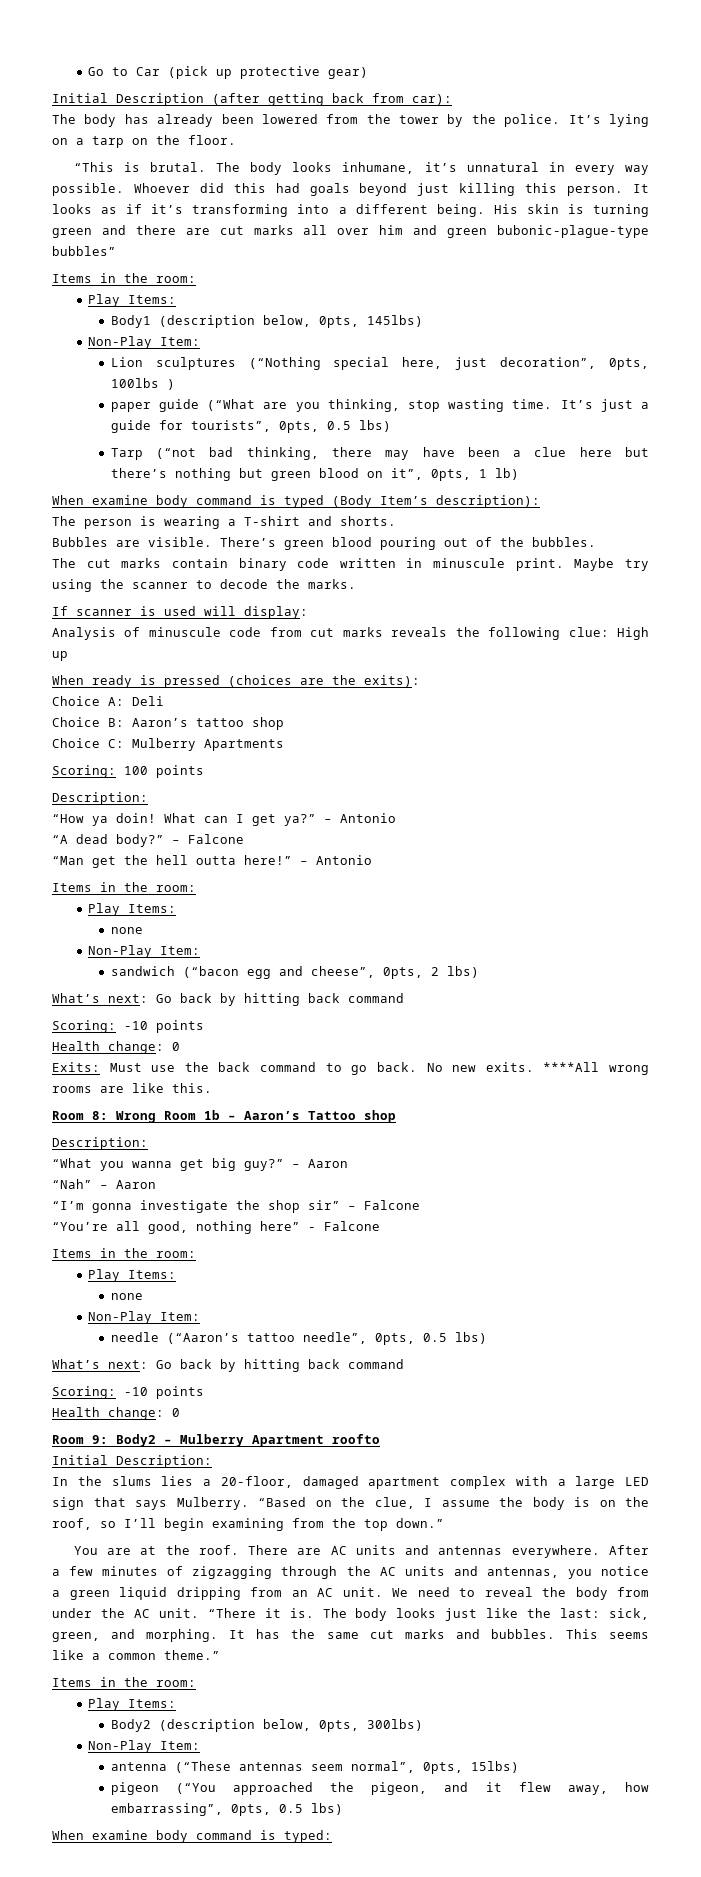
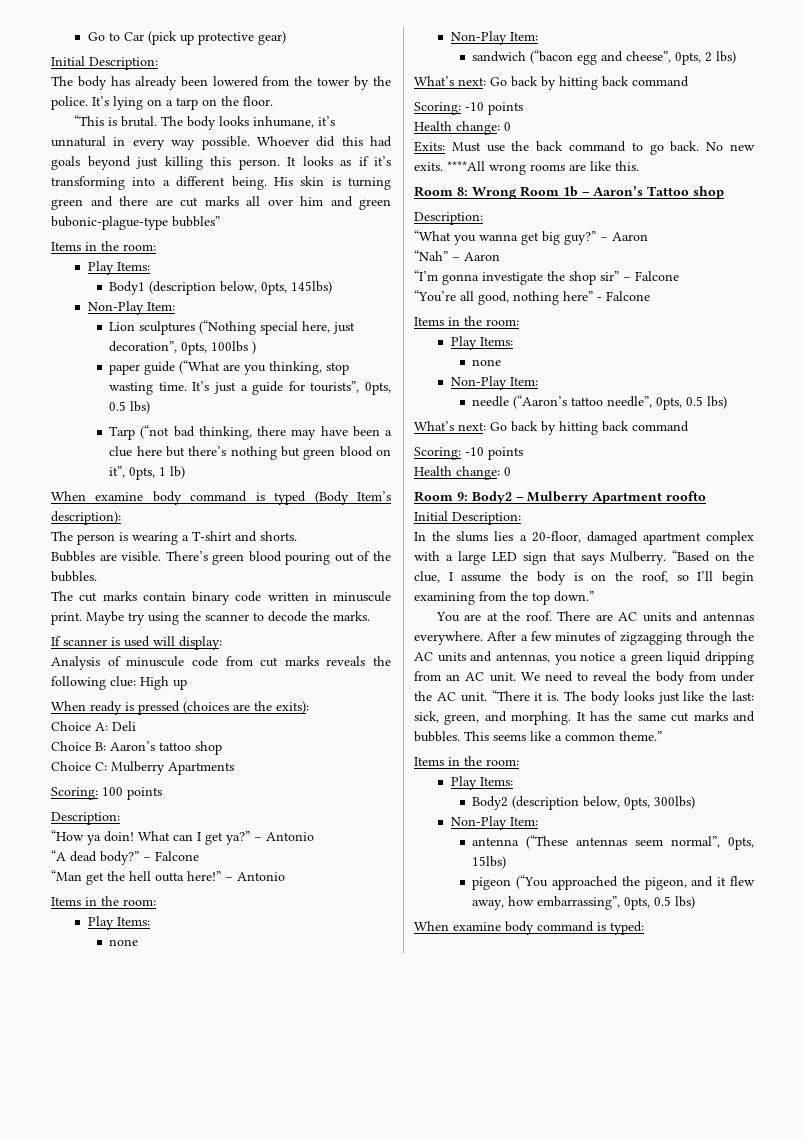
  Go to Car (pick up protective gear)
- Initial Description (after getting back from car):
+ Initial Description:

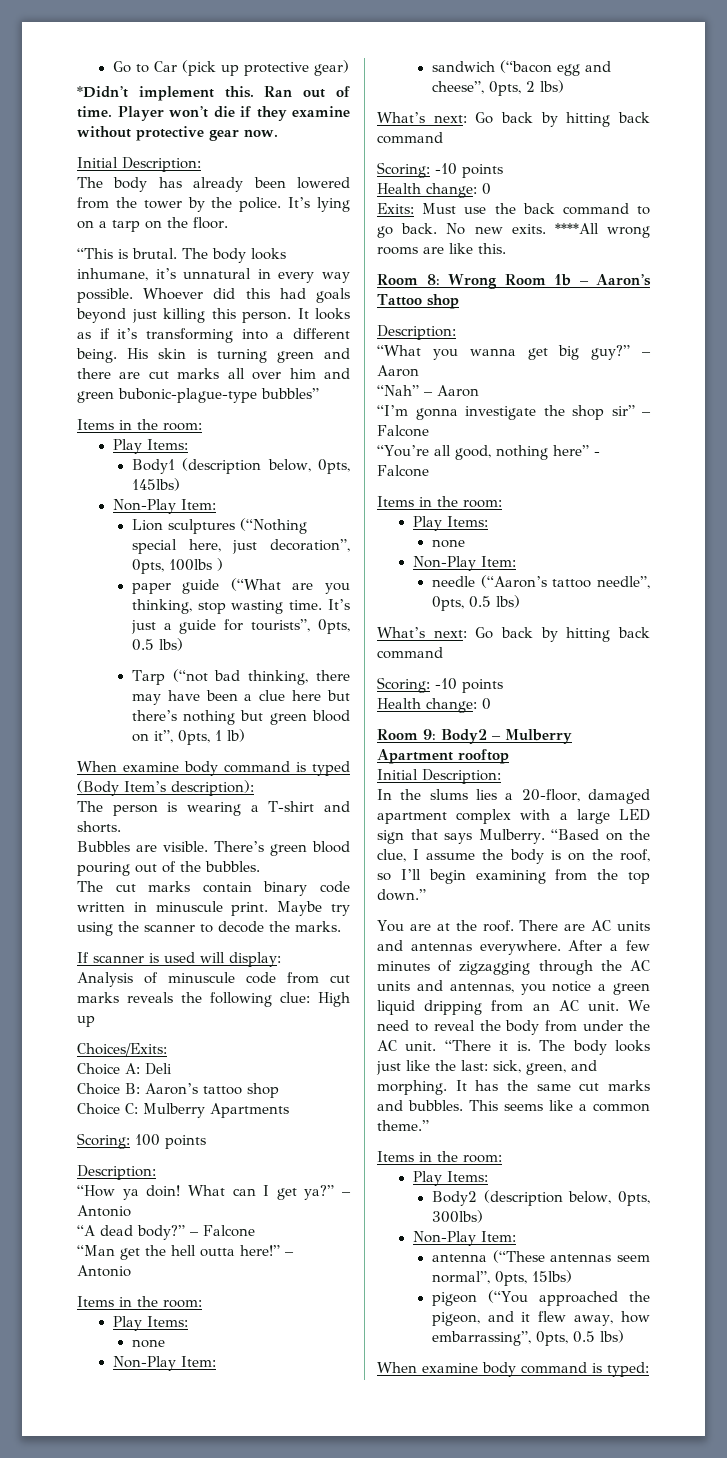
+ *Didn’t implement this. Ran out of time. Player won’t die if they examine without protective gear now.
- When ready is pressed (choices are the exits):
+ Choices/Exits:
- Room 9: Body2 – Mulberry Apartment roofto
+ Room 9: Body2 – Mulberry Apartment rooftop

